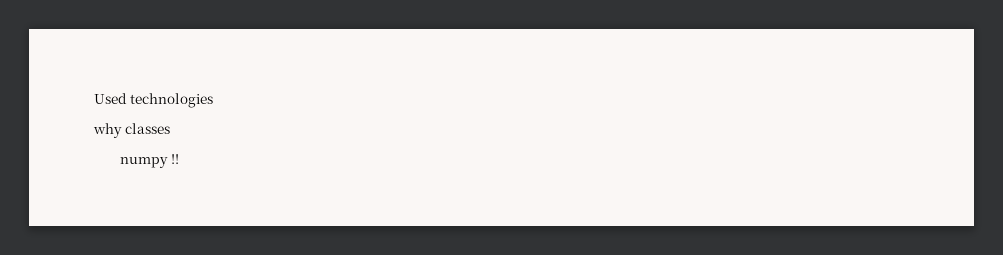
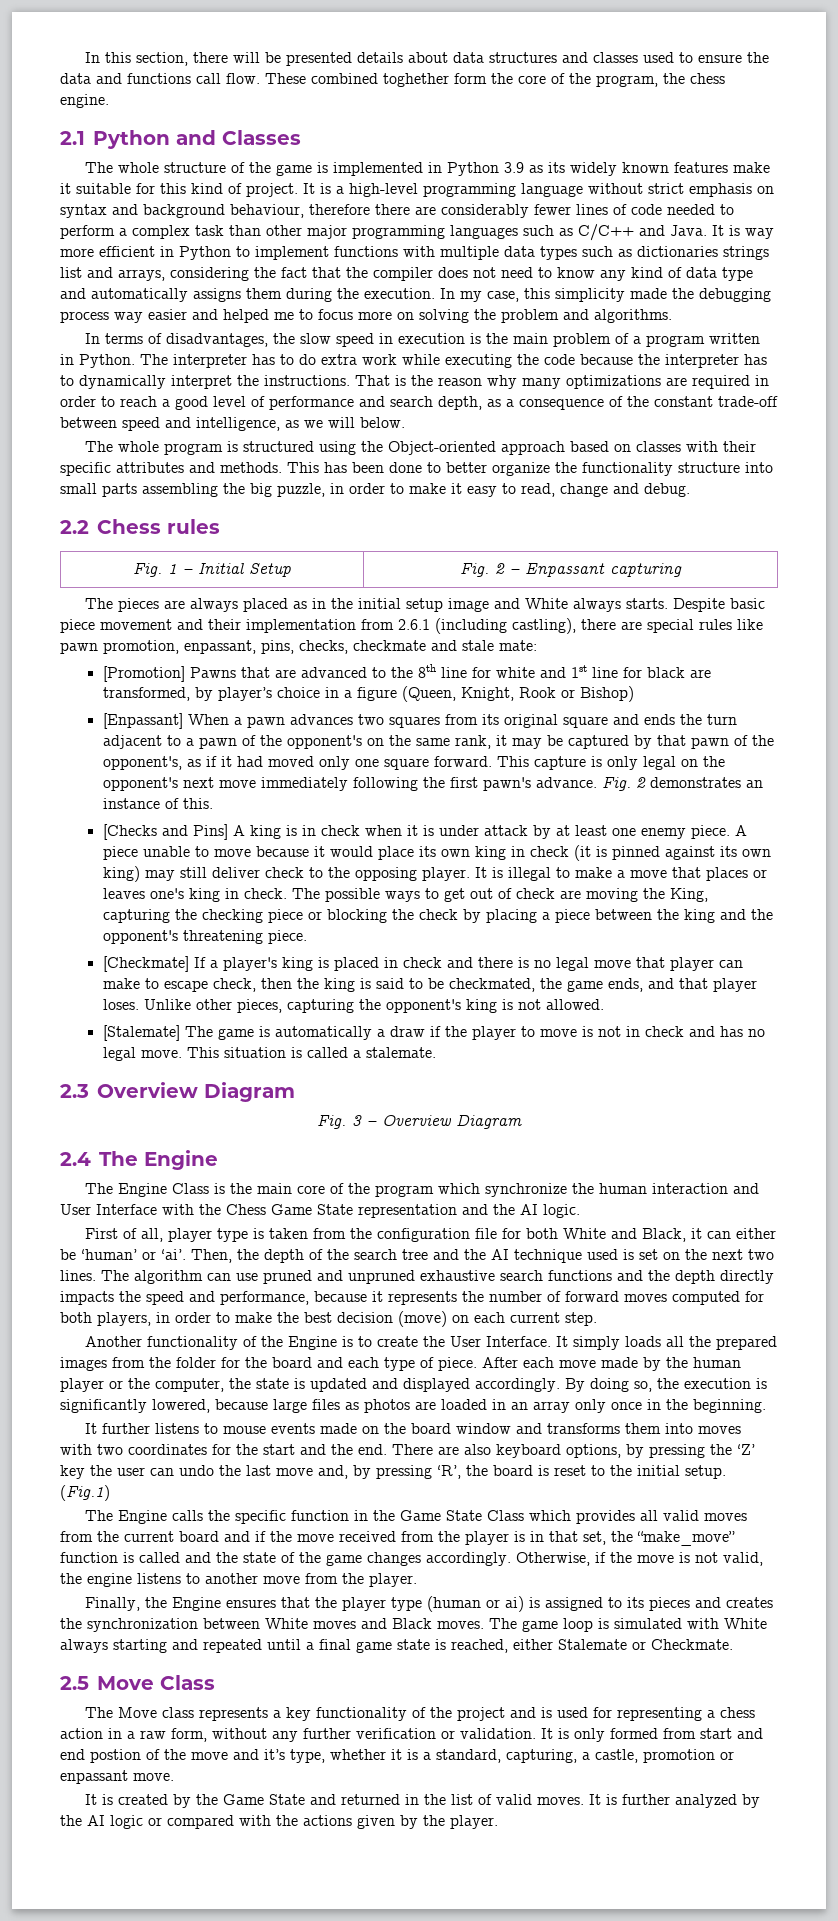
- Used technologies
- why classes
- numpy !!
+ In this section, there will be presented details about data structures and classes used to ensure the data and functions call flow. These combined toghether form the core of the program, the chess engine.
+ 2.1 Python and Classes
+ The whole structure of the game is implemented in Python 3.9 as its widely known features make it suitable for this kind of project. It is a high-level programming language without strict emphasis on syntax and background behaviour, therefore there are considerably fewer lines of code needed to perform a complex task than other major programming languages such as C/C++ and Java. It is way more efficient in Python to implement functions with multiple data types such as dictionaries strings list and arrays, considering the fact that the compiler does not need to know any kind of data type and automatically assigns them during the execution. In my case, this simplicity made the debugging process way easier and helped me to focus more on solving the problem and algorithms.
+ In terms of disadvantages, the slow speed in execution is the main problem of a program written in Python. The interpreter has to do extra work while executing the code because the interpreter has to dynamically interpret the instructions. That is the reason why many optimizations are required in order to reach a good level of performance and search depth, as a consequence of the constant trade-off between speed and intelligence, as we will below.
+ The whole program is structured using the Object-oriented approach based on classes with their specific attributes and methods. This has been done to better organize the functionality structure into small parts assembling the big puzzle, in order to make it easy to read, change and debug.
+ 2.2 Chess rules
+ Fig. 1 – Initial Setup | Fig. 2 – Enpassant capturing
+ The pieces are always placed as in the initial setup image and White always starts. Despite basic piece movement and their implementation from 2.6.1 (including castling), there are special rules like pawn promotion, enpassant, pins, checks, checkmate and stale mate:
+ [Promotion] Pawns that are advanced to the 8th line for white and 1st line for black are transformed, by player’s choice in a figure (Queen, Knight, Rook or Bishop)
+ [Enpassant] When a pawn advances two squares from its original square and ends the turn adjacent to a pawn of the opponent's on the same rank, it may be captured by that pawn of the opponent's, as if it had moved only one square forward. This capture is only legal on the opponent's next move immediately following the first pawn's advance. Fig. 2 demonstrates an instance of this.
+ [Checks and Pins] A king is in check when it is under attack by at least one enemy piece. A piece unable to move because it would place its own king in check (it is pinned against its own king) may still deliver check to the opposing player. It is illegal to make a move that places or leaves one's king in check. The possible ways to get out of check are moving the King, capturing the checking piece or blocking the check by placing a piece between the king and the opponent's threatening piece.
+ [Checkmate] If a player's king is placed in check and there is no legal move that player can make to escape check, then the king is said to be checkmated, the game ends, and that player loses. Unlike other pieces, capturing the opponent's king is not allowed.
+ [Stalemate] The game is automatically a draw if the player to move is not in check and has no legal move. This situation is called a stalemate.
+ 2.3 Overview Diagram
+ Fig. 3 – Overview Diagram
+ 2.4 The Engine
+ The Engine Class is the main core of the program which synchronize the human interaction and User Interface with the Chess Game State representation and the AI logic.
+ First of all, player type is taken from the configuration file for both White and Black, it can either be ‘human’ or ‘ai’. Then, the depth of the search tree and the AI technique used is set on the next two lines. The algorithm can use pruned and unpruned exhaustive search functions and the depth directly impacts the speed and performance, because it represents the number of forward moves computed for both players, in order to make the best decision (move) on each current step.
+ Another functionality of the Engine is to create the User Interface. It simply loads all the prepared images from the folder for the board and each type of piece. After each move made by the human player or the computer, the state is updated and displayed accordingly. By doing so, the execution is significantly lowered, because large files as photos are loaded in an array only once in the beginning.
+ It further listens to mouse events made on the board window and transforms them into moves with two coordinates for the start and the end. There are also keyboard options, by pressing the ‘Z’ key the user can undo the last move and, by pressing ‘R’, the board is reset to the initial setup. (Fig.1)
+ The Engine calls the specific function in the Game State Class which provides all valid moves from the current board and if the move received from the player is in that set, the “make_move” function is called and the state of the game changes accordingly. Otherwise, if the move is not valid, the engine listens to another move from the player.
+ Finally, the Engine ensures that the player type (human or ai) is assigned to its pieces and creates the synchronization between White moves and Black moves. The game loop is simulated with White always starting and repeated until a final game state is reached, either Stalemate or Checkmate.
+ 2.5 Move Class
+ The Move class represents a key functionality of the project and is used for representing a chess action in a raw form, without any further verification or validation. It is only formed from start and end postion of the move and it’s type, whether it is a standard, capturing, a castle, promotion or enpassant move.
+ It is created by the Game State and returned in the list of valid moves. It is further analyzed by the AI logic or compared with the actions given by the player.

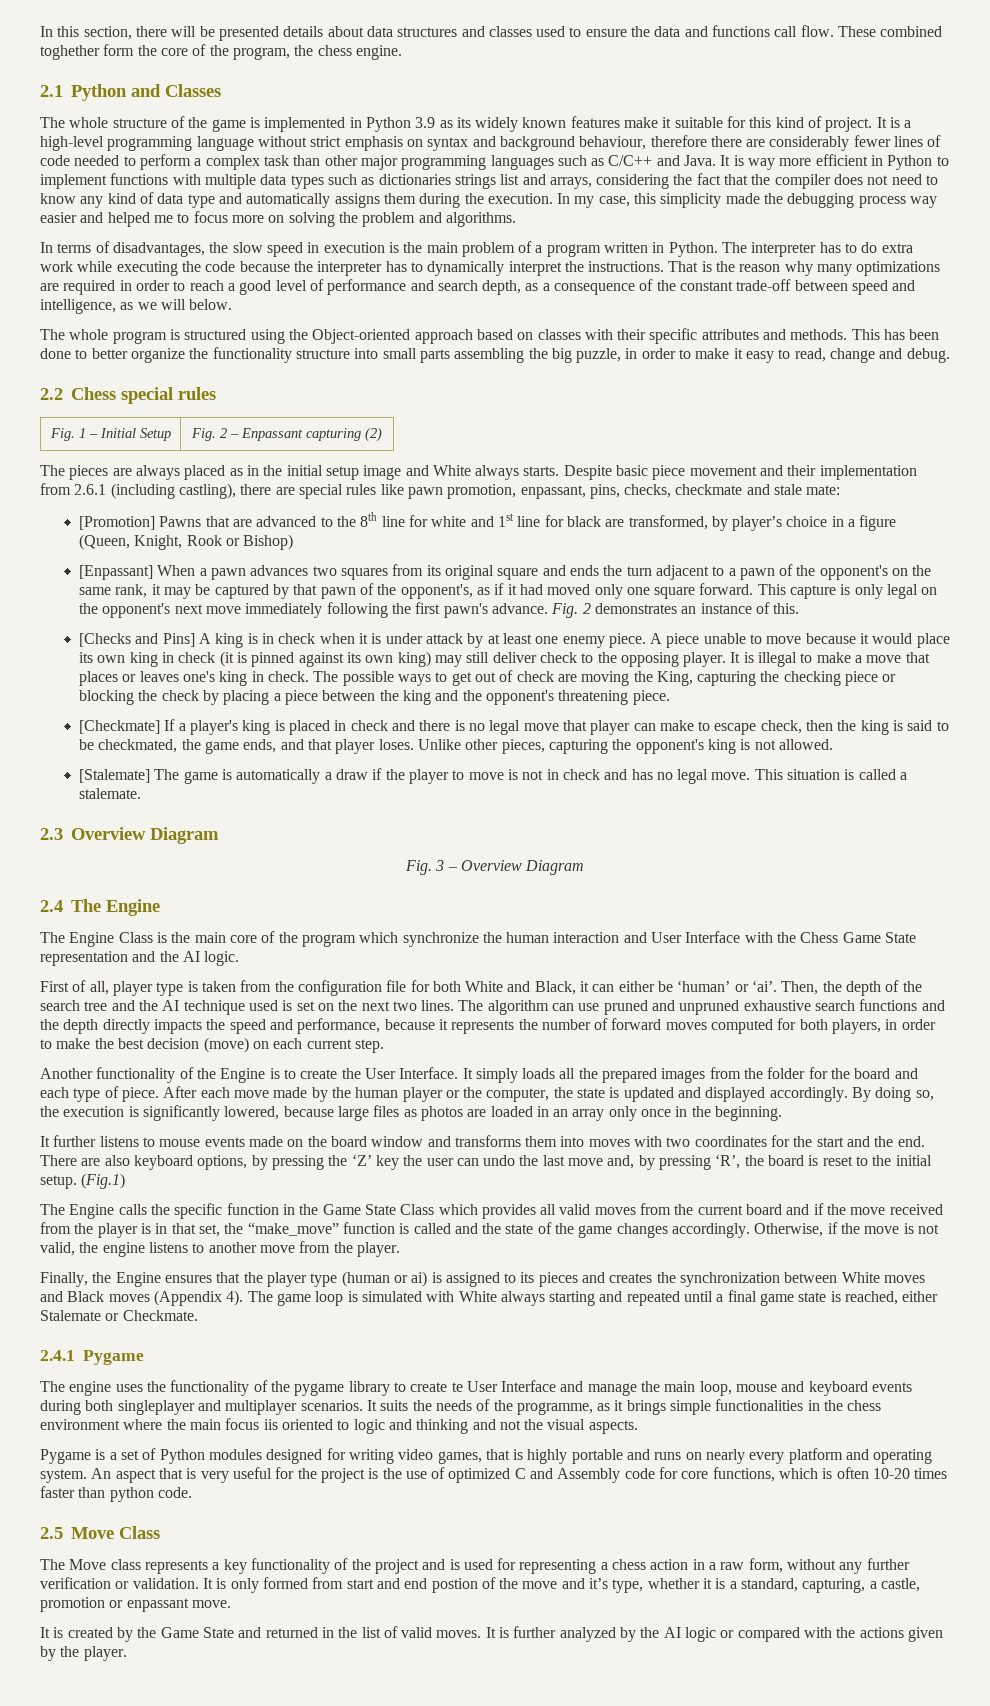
- 2.2 Chess rules
+ 2.2 Chess special rules
- Fig. 1 – Initial Setup | Fig. 2 – Enpassant capturing
+ Fig. 1 – Initial Setup | Fig. 2 – Enpassant capturing (2)
- Finally, the Engine ensures that the player type (human or ai) is assigned to its pieces and creates the synchronization between White moves and Black moves.
+ Finally, the Engine ensures that the player type (human or ai) is assigned to its pieces and creates the synchronization between White moves and Black moves (Appendix 4).
+ 2.4.1 Pygame
+ The engine uses the functionality of the pygame library to create te User Interface and manage the main loop, mouse and keyboard events during both singleplayer and multiplayer scenarios. It suits the needs of the programme, as it brings simple functionalities in the chess environment where the main focus iis oriented to logic and thinking and not the visual aspects.
+ Pygame is a set of Python modules designed for writing video games, that is highly portable and runs on nearly every platform and operating system. An aspect that is very useful for the project is the use of optimized C and Assembly code for core functions, which is often 10-20 times faster than python code.

